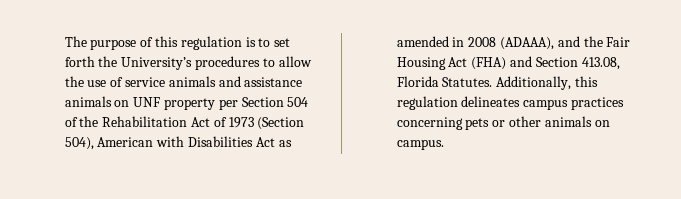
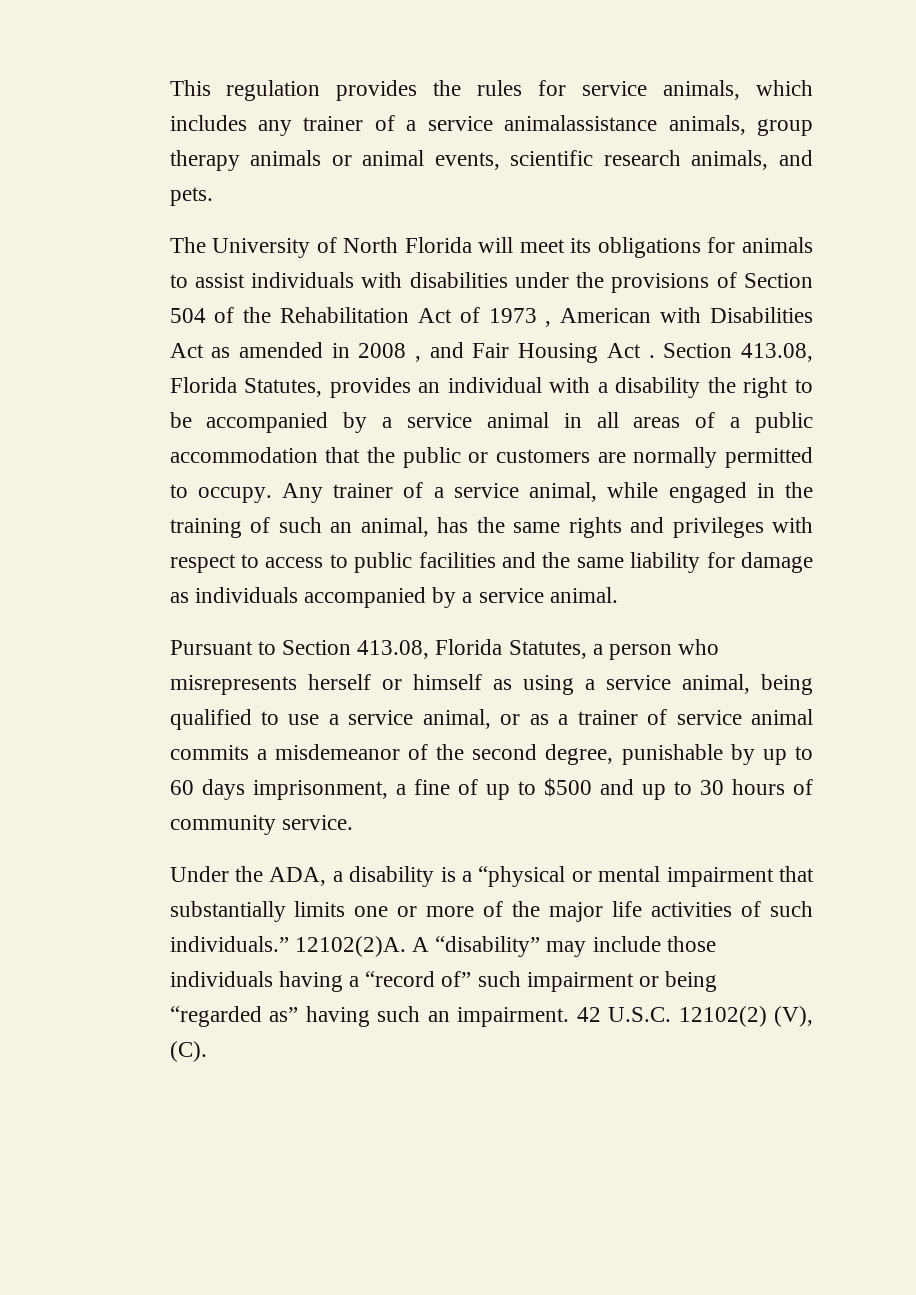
- The purpose of this regulation is to set forth the University’s procedures to allow the use of service animals and assistance animals on UNF property per Section 504 of the Rehabilitation Act of 1973 (Section 504), American with Disabilities Act as amended in 2008 (ADAAA), and the Fair Housing Act (FHA) and Section 413.08, Florida Statutes. Additionally, this regulation delineates campus practices concerning pets or other animals on campus.
+ This regulation provides the rules for service animals, which includes any trainer of a service animalassistance animals, group therapy animals or animal events, scientific research animals, and pets.
+ The University of North Florida will meet its obligations for animals to assist individuals with disabilities under the provisions of Section 504 of the Rehabilitation Act of 1973 , American with Disabilities Act as amended in 2008 , and Fair Housing Act . Section 413.08, Florida Statutes, provides an individual with a disability the right to be accompanied by a service animal in all areas of a public accommodation that the public or customers are normally permitted to occupy. Any trainer of a service animal, while engaged in the training of such an animal, has the same rights and privileges with respect to access to public facilities and the same liability for damage as individuals accompanied by a service animal.
+ Pursuant to Section 413.08, Florida Statutes, a person who misrepresents herself or himself as using a service animal, being qualified to use a service animal, or as a trainer of service animal commits a misdemeanor of the second degree, punishable by up to 60 days imprisonment, a fine of up to $500 and up to 30 hours of community service.
+ Under the ADA, a disability is a “physical or mental impairment that substantially limits one or more of the major life activities of such individuals.” 12102(2)A. A “disability” may include those individuals having a “record of” such impairment or being “regarded as” having such an impairment. 42 U.S.C. 12102(2) (V), (C).

